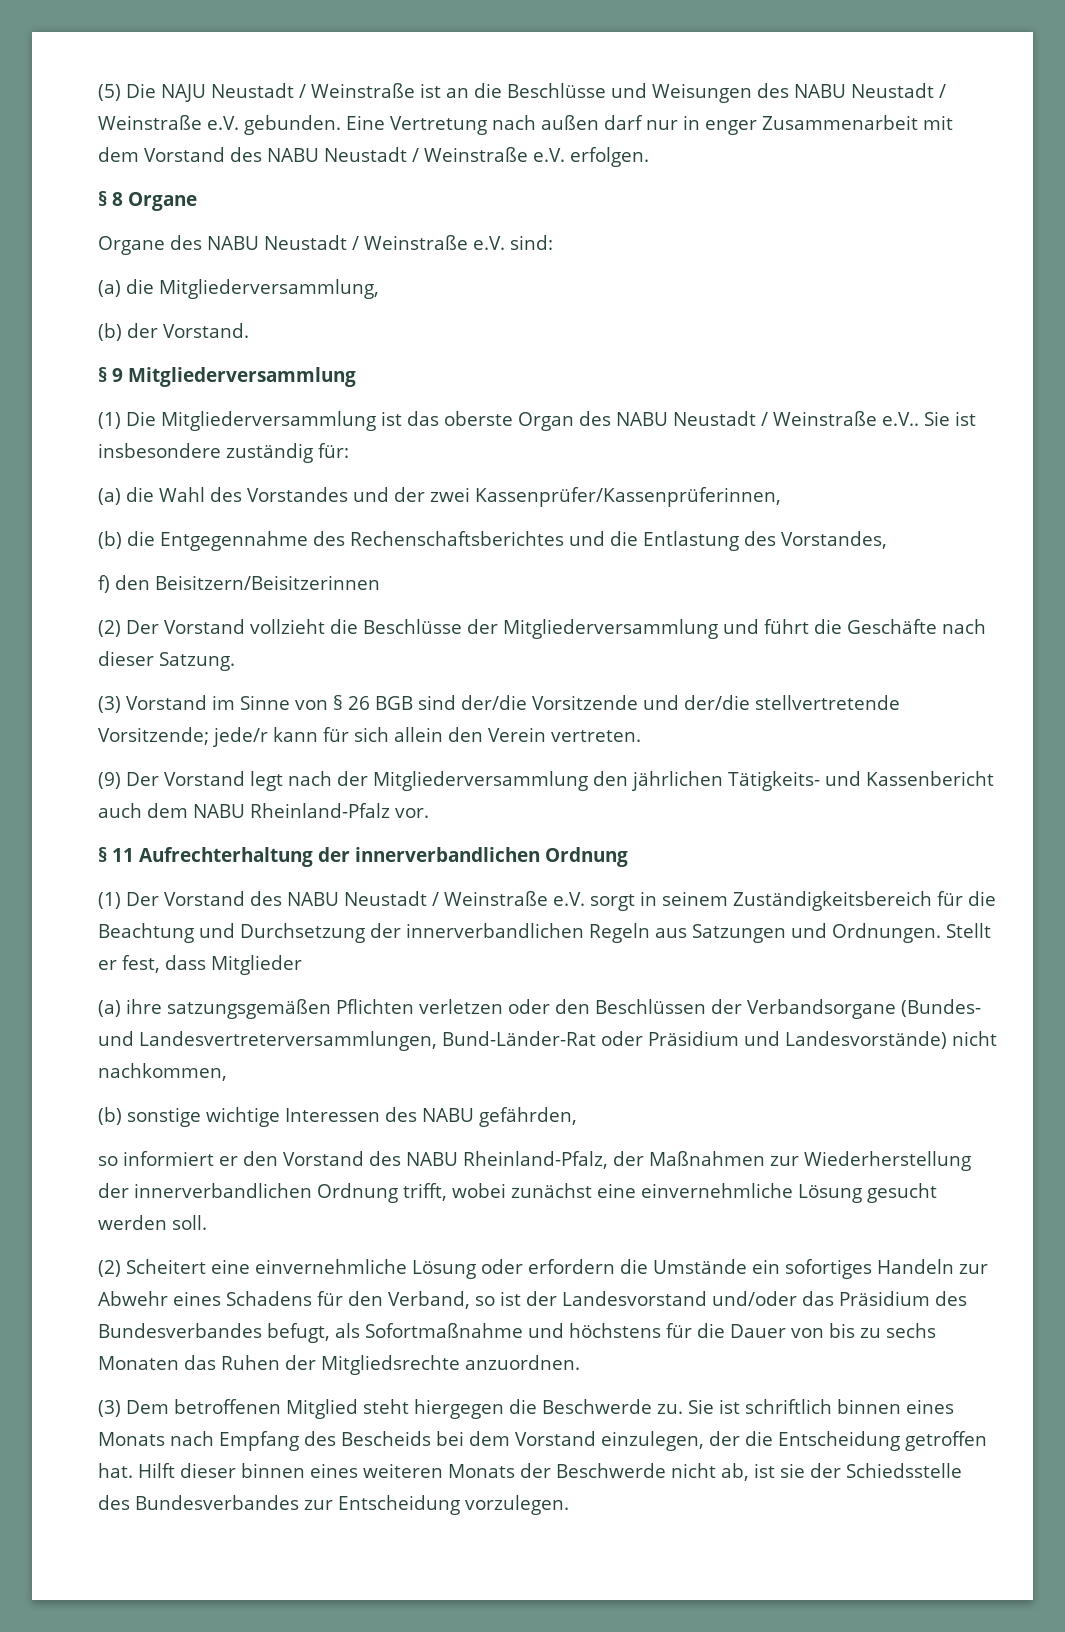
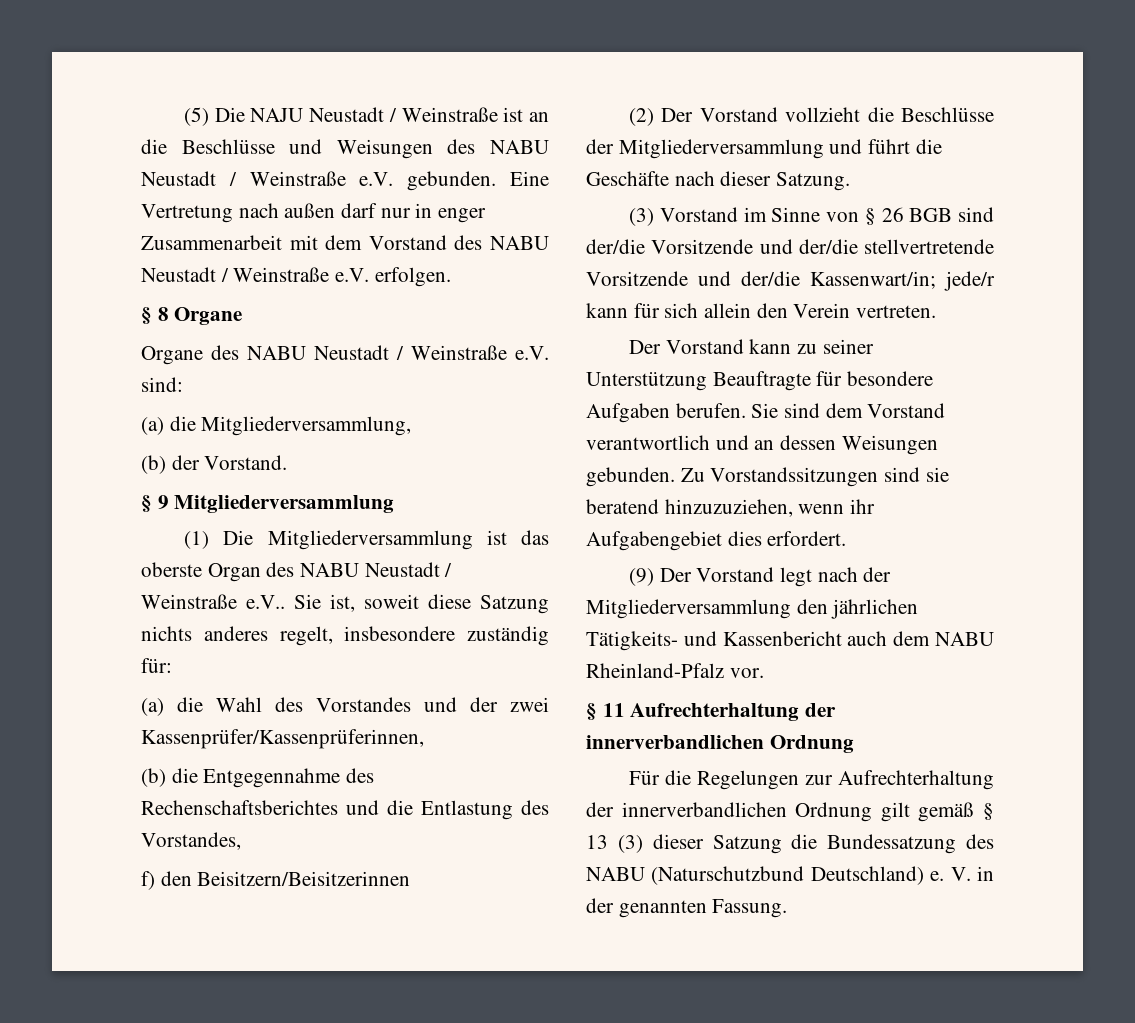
- Sie ist insbesondere zuständig für:
+ Sie ist, soweit diese Satzung nichts anderes regelt, insbesondere zuständig für:
- (3) Vorstand im Sinne von § 26 BGB sind der/die Vorsitzende und der/die stellvertretende Vorsitzende; jede/r kann für sich allein den Verein vertreten.
+ (3) Vorstand im Sinne von § 26 BGB sind der/die Vorsitzende und der/die stellvertretende Vorsitzende und der/die Kassenwart/in; jede/r kann für sich allein den Verein vertreten.
+ Der Vorstand kann zu seiner Unterstützung Beauftragte für besondere Aufgaben berufen. Sie sind dem Vorstand verantwortlich und an dessen Weisungen gebunden. Zu Vorstandssitzungen sind sie beratend hinzuzuziehen, wenn ihr Aufgabengebiet dies erfordert.
- (1) Der Vorstand des NABU Neustadt / Weinstraße e.V. sorgt in seinem Zuständigkeitsbereich für die Beachtung und Durchsetzung der innerverbandlichen Regeln aus Satzungen und Ordnungen. Stellt er fest, dass Mitglieder
- (a) ihre satzungsgemäßen Pflichten verletzen oder den Beschlüssen der Verbandsorgane (Bundes- und Landesvertreterversammlungen, Bund-Länder-Rat oder Präsidium und Landesvorstände) nicht nachkommen,
- (b) sonstige wichtige Interessen des NABU gefährden,
- so informiert er den Vorstand des NABU Rheinland-Pfalz, der Maßnahmen zur Wiederherstellung der innerverbandlichen Ordnung trifft, wobei zunächst eine einvernehmliche Lösung gesucht werden soll.
- (2) Scheitert eine einvernehmliche Lösung oder erfordern die Umstände ein sofortiges Handeln zur Abwehr eines Schadens für den Verband, so ist der Landesvorstand und/oder das Präsidium des Bundesverbandes befugt, als Sofortmaßnahme und höchstens für die Dauer von bis zu sechs Monaten das Ruhen der Mitgliedsrechte anzuordnen.
- (3) Dem betroffenen Mitglied steht hiergegen die Beschwerde zu. Sie ist schriftlich binnen eines Monats nach Empfang des Bescheids bei dem Vorstand einzulegen, der die Entscheidung getroffen hat. Hilft dieser binnen eines weiteren Monats der Beschwerde nicht ab, ist sie der Schiedsstelle des Bundesverbandes zur Entscheidung vorzulegen.
+ Für die Regelungen zur Aufrechterhaltung der innerverbandlichen Ordnung gilt gemäß § 13 (3) dieser Satzung die Bundessatzung des NABU (Naturschutzbund Deutschland) e. V. in der genannten Fassung.

